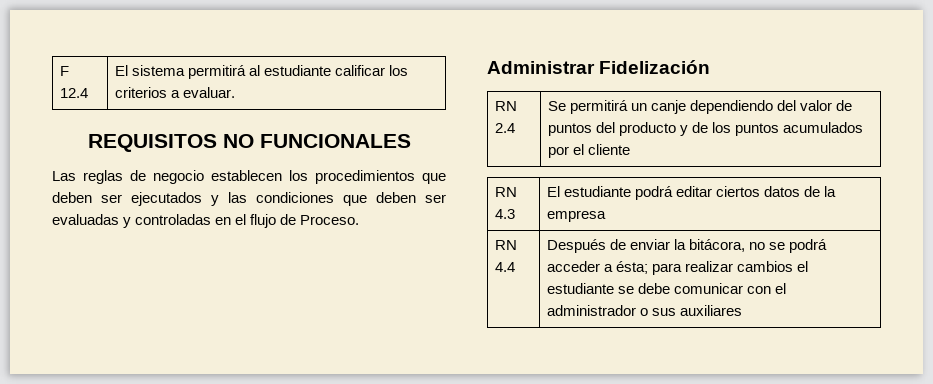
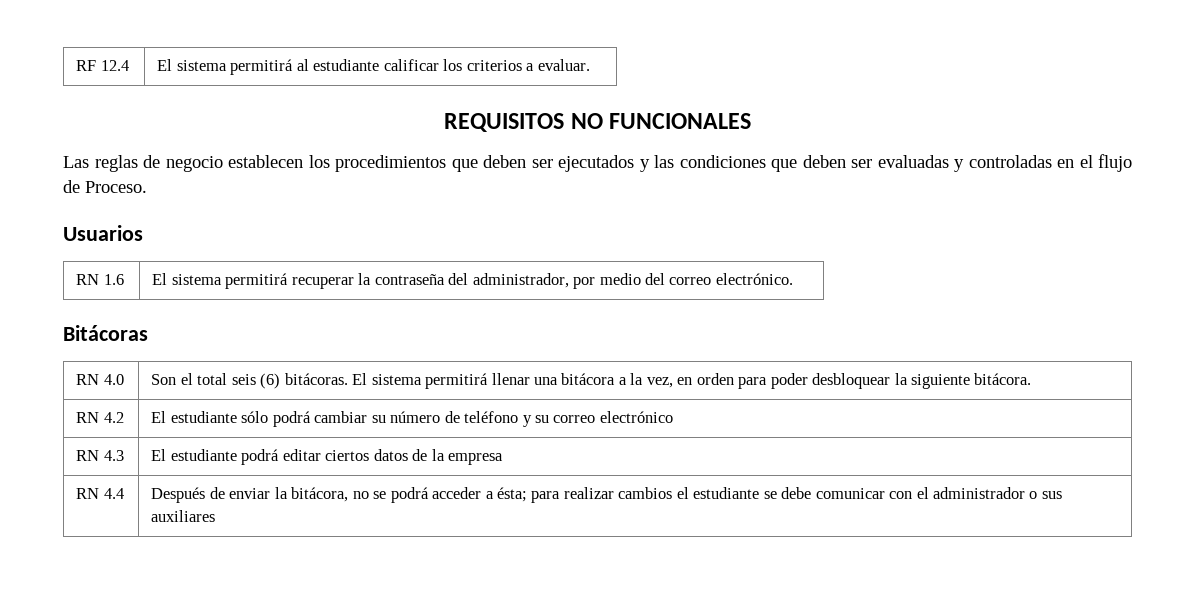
- F 12.4 | El sistema permitirá al estudiante calificar los criterios a evaluar.
+ RF 12.4 | El sistema permitirá al estudiante calificar los criterios a evaluar.
- Administrar Fidelización
- RN 2.4 | Se permitirá un canje dependiendo del valor de puntos del producto y de los puntos acumulados por el cliente
+ Usuarios
+ RN 1.6 | El sistema permitirá recuperar la contraseña del administrador, por medio del correo electrónico.
+ Bitácoras
+ RN 4.0 | Son el total seis (6) bitácoras. El sistema permitirá llenar una bitácora a la vez, en orden para poder desbloquear la siguiente bitácora.
+ RN 4.2 | El estudiante sólo podrá cambiar su número de teléfono y su correo electrónico

